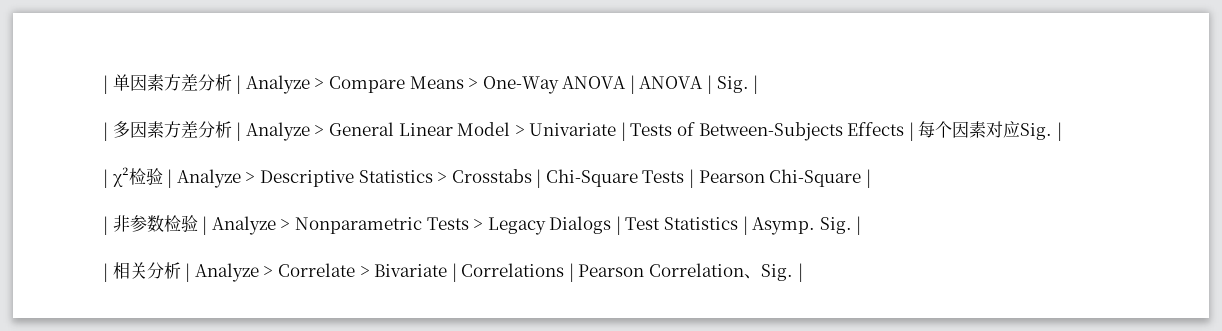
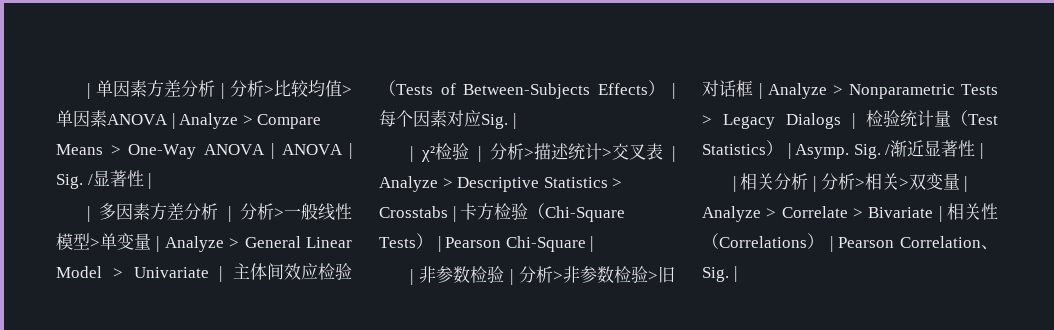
- | 单因素方差分析 | Analyze > Compare Means > One-Way ANOVA | ANOVA | Sig. |
+ | 单因素方差分析 | 分析>比较均值>单因素ANOVA | Analyze > Compare Means > One-Way ANOVA | ANOVA | Sig. /显著性 |
- | 多因素方差分析 | Analyze > General Linear Model > Univariate | Tests of Between-Subjects Effects | 每个因素对应Sig. |
+ | 多因素方差分析 | 分析>一般线性模型>单变量 | Analyze > General Linear Model > Univariate | 主体间效应检验（Tests of Between-Subjects Effects） | 每个因素对应Sig. |
- | χ²检验 | Analyze > Descriptive Statistics > Crosstabs | Chi-Square Tests | Pearson Chi-Square |
+ | χ²检验 | 分析>描述统计>交叉表 | Analyze > Descriptive Statistics > Crosstabs | 卡方检验（Chi-Square Tests） | Pearson Chi-Square |
- | 非参数检验 | Analyze > Nonparametric Tests > Legacy Dialogs | Test Statistics | Asymp. Sig. |
+ | 非参数检验 | 分析>非参数检验>旧对话框 | Analyze > Nonparametric Tests > Legacy Dialogs | 检验统计量（Test Statistics） | Asymp. Sig. /渐近显著性 |
- | 相关分析 | Analyze > Correlate > Bivariate | Correlations | Pearson Correlation、Sig. |
+ | 相关分析 | 分析>相关>双变量 | Analyze > Correlate > Bivariate | 相关性（Correlations） | Pearson Correlation、Sig. |

